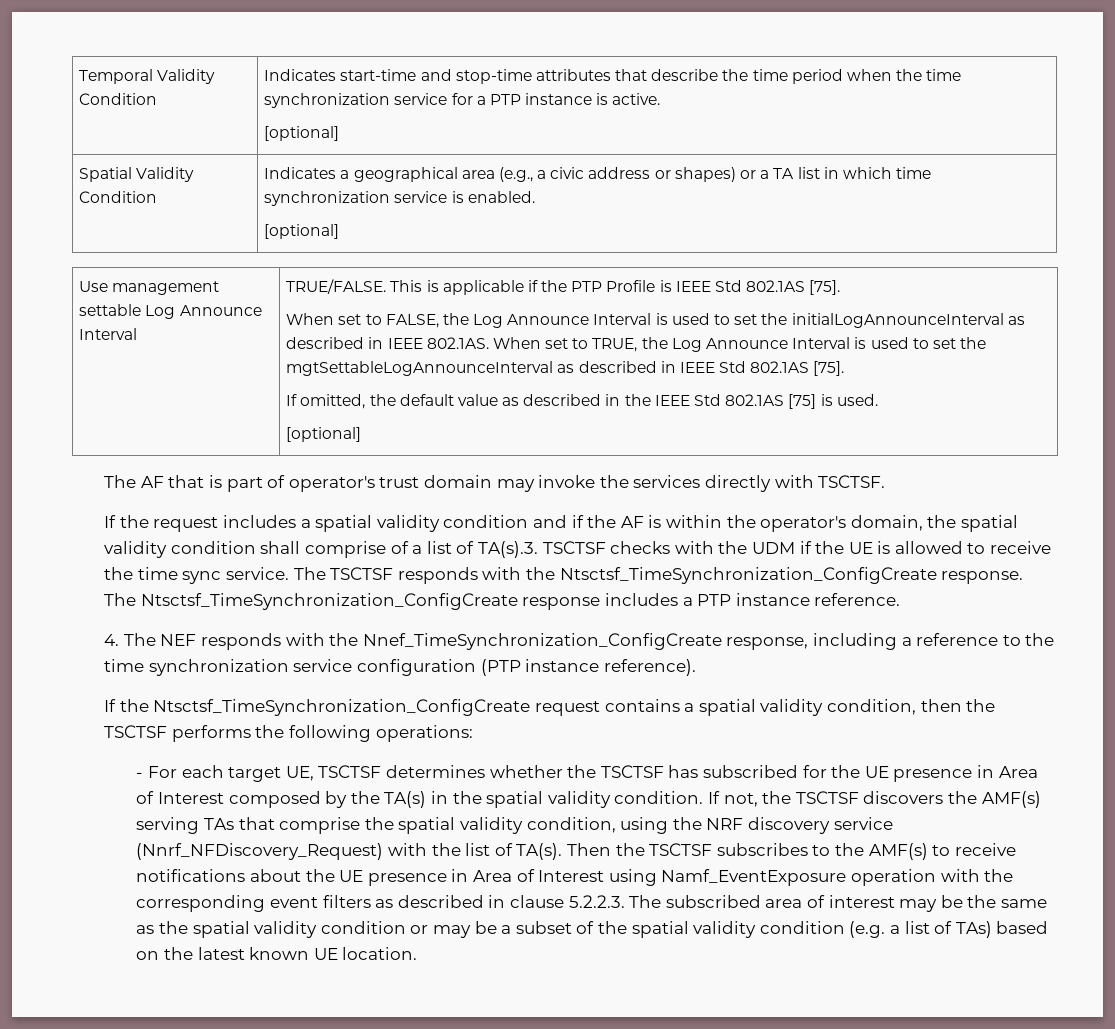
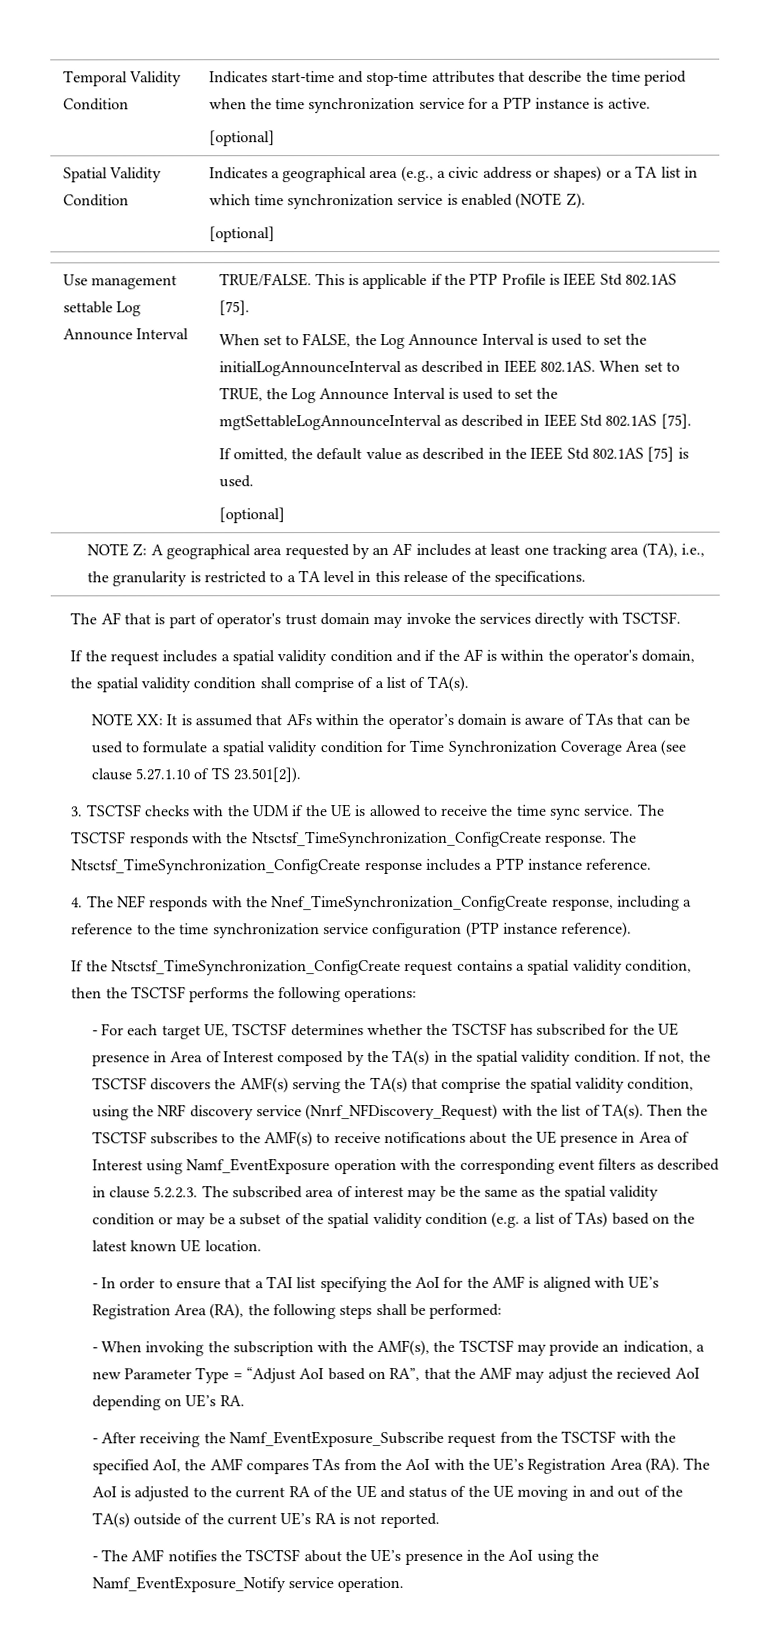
- Spatial Validity Condition | Indicates a geographical area (e.g., a civic address or shapes) or a TA list in which time synchronization service is enabled.
+ Spatial Validity Condition | Indicates a geographical area (e.g., a civic address or shapes) or a TA list in which time synchronization service is enabled (NOTE Z).
+ NOTE Z: A geographical area requested by an AF includes at least one tracking area (TA), i.e., the granularity is restricted to a TA level in this release of the specifications.
- If the request includes a spatial validity condition and if the AF is within the operator's domain, the spatial validity condition shall comprise of a list of TA(s).3. TSCTSF checks with the UDM if the UE is allowed to receive the time sync service.
+ If the request includes a spatial validity condition and if the AF is within the operator's domain, the spatial validity condition shall comprise of a list of TA(s).
+ NOTE XX: It is assumed that AFs within the operator’s domain is aware of TAs that can be used to formulate a spatial validity condition for Time Synchronization Coverage Area (see clause 5.27.1.10 of TS 23.501[2]).
+ 3. TSCTSF checks with the UDM if the UE is allowed to receive the time sync service.
- If not, the TSCTSF discovers the AMF(s) serving TAs that comprise the spatial validity condition, using the NRF discovery service (Nnrf_NFDiscovery_Request) with the list of TA(s).
+ If not, the TSCTSF discovers the AMF(s) serving the TA(s) that comprise the spatial validity condition, using the NRF discovery service (Nnrf_NFDiscovery_Request) with the list of TA(s).
+ - In order to ensure that a TAI list specifying the AoI for the AMF is aligned with UE’s Registration Area (RA), the following steps shall be performed:
+ - When invoking the subscription with the AMF(s), the TSCTSF may provide an indication, a new Parameter Type = “Adjust AoI based on RA”, that the AMF may adjust the recieved AoI depending on UE’s RA.
+ - After receiving the Namf_EventExposure_Subscribe request from the TSCTSF with the specified AoI, the AMF compares TAs from the AoI with the UE’s Registration Area (RA). The AoI is adjusted to the current RA of the UE and status of the UE moving in and out of the TA(s) outside of the current UE’s RA is not reported.
+ - The AMF notifies the TSCTSF about the UE’s presence in the AoI using the Namf_EventExposure_Notify service operation.

